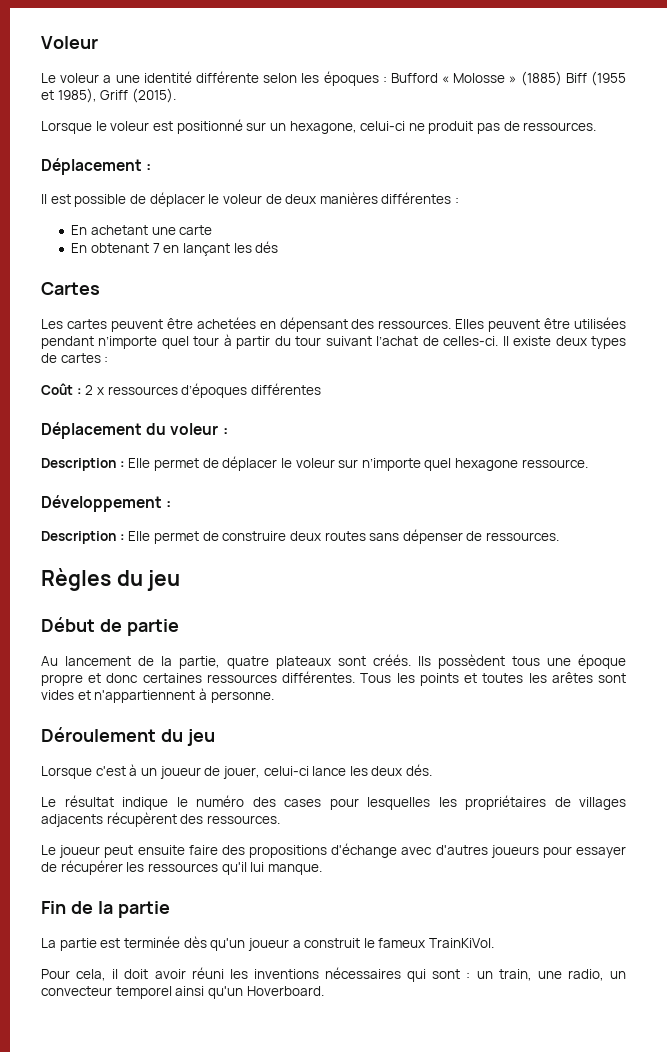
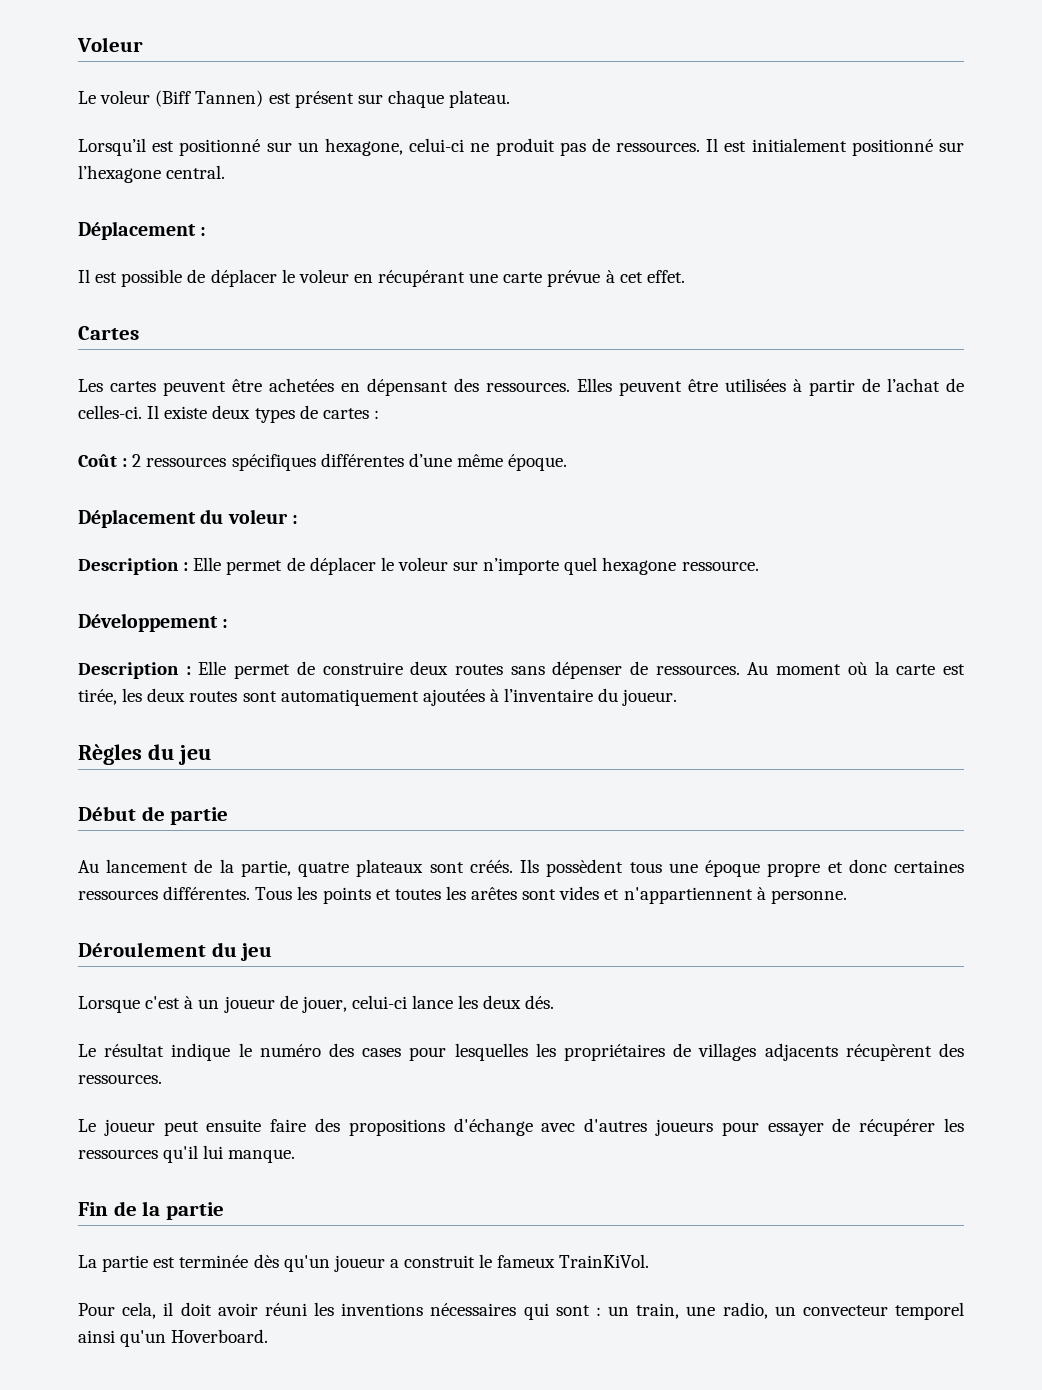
- Le voleur a une identité différente selon les époques : Bufford « Molosse » (1885) Biff (1955 et 1985), Griff (2015).
- Lorsque le voleur est positionné sur un hexagone, celui-ci ne produit pas de ressources.
+ Le voleur (Biff Tannen) est présent sur chaque plateau.
+ Lorsqu’il est positionné sur un hexagone, celui-ci ne produit pas de ressources. Il est initialement positionné sur l’hexagone central.
- Il est possible de déplacer le voleur de deux manières différentes :
- En achetant une carte
- En obtenant 7 en lançant les dés
+ Il est possible de déplacer le voleur en récupérant une carte prévue à cet effet.
- Elles peuvent être utilisées pendant n’importe quel tour à partir du tour suivant l’achat de celles-ci.
+ Elles peuvent être utilisées à partir de l’achat de celles-ci.
- Coût : 2 x ressources d’époques différentes
+ Coût : 2 ressources spécifiques différentes d’une même époque.
+ Au moment où la carte est tirée, les deux routes sont automatiquement ajoutées à l’inventaire du joueur.

